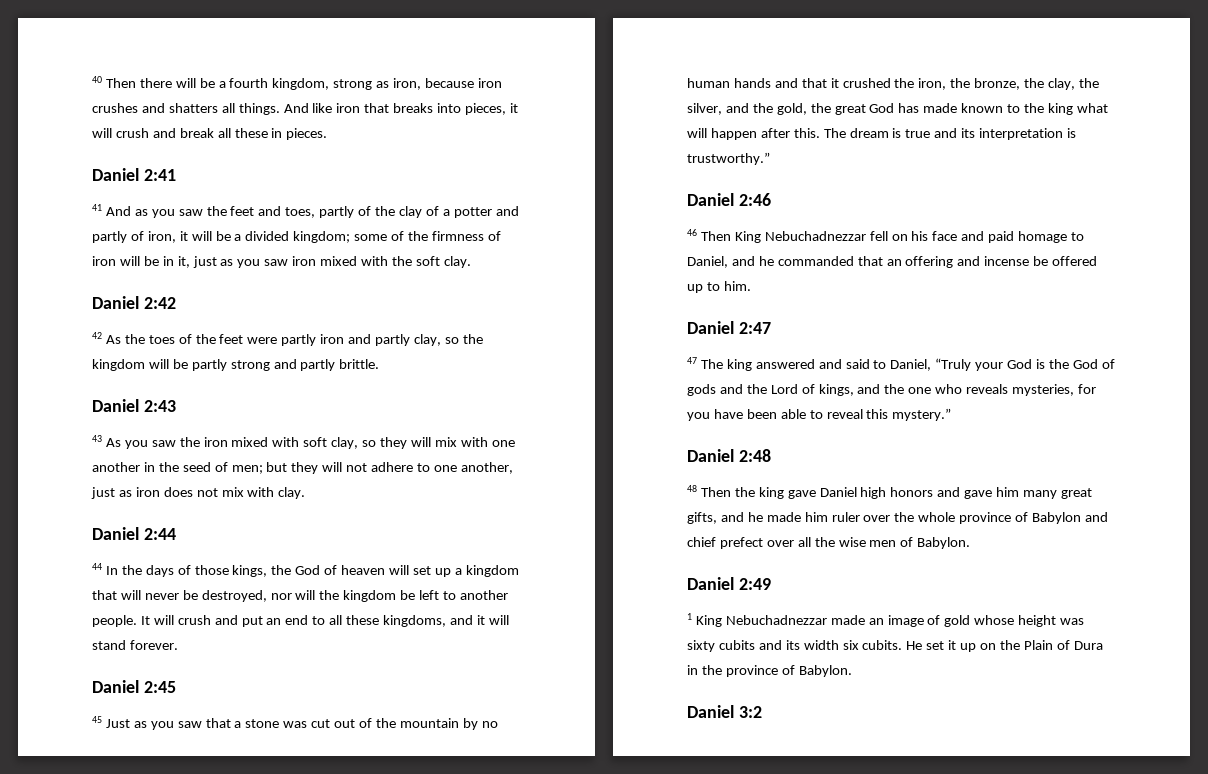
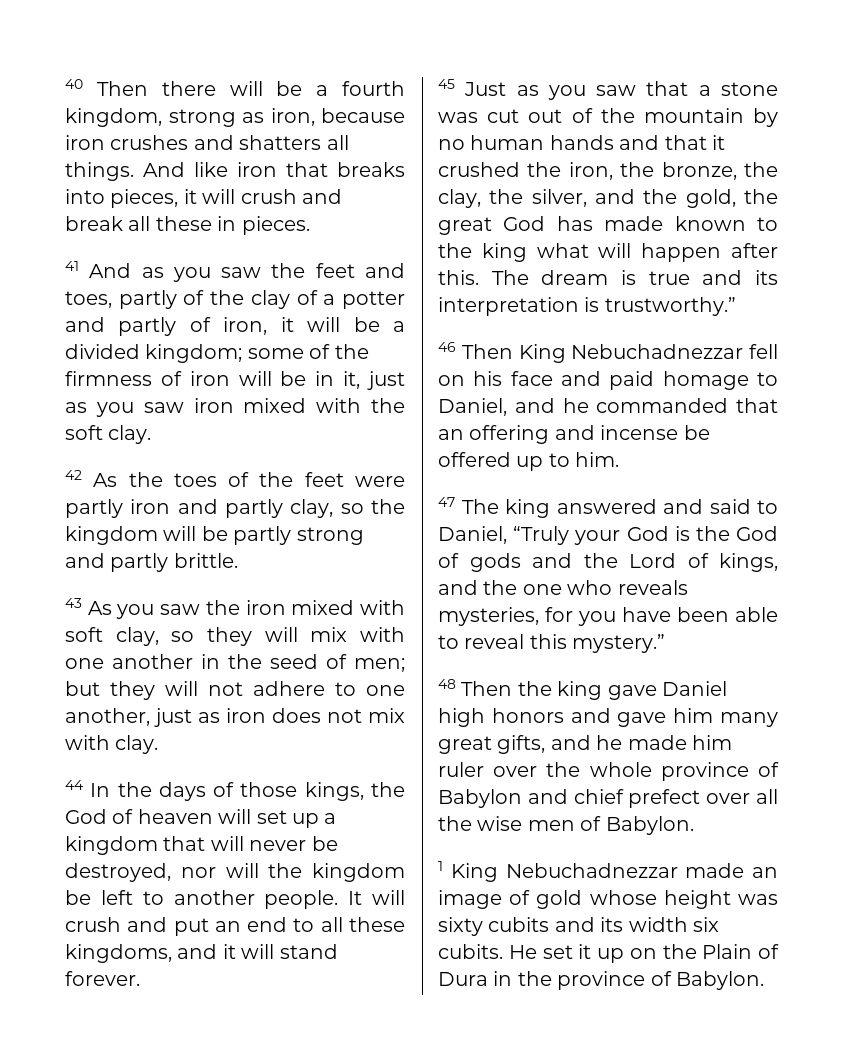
- Daniel 2:41
- Daniel 2:42
- Daniel 2:43
- Daniel 2:44
- Daniel 2:45
- Daniel 2:46
- Daniel 2:47
- Daniel 2:48
- Daniel 2:49
- Daniel 3:2

